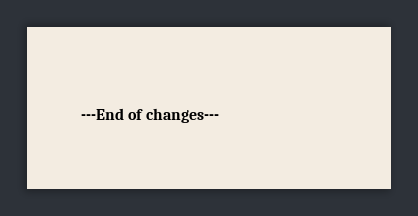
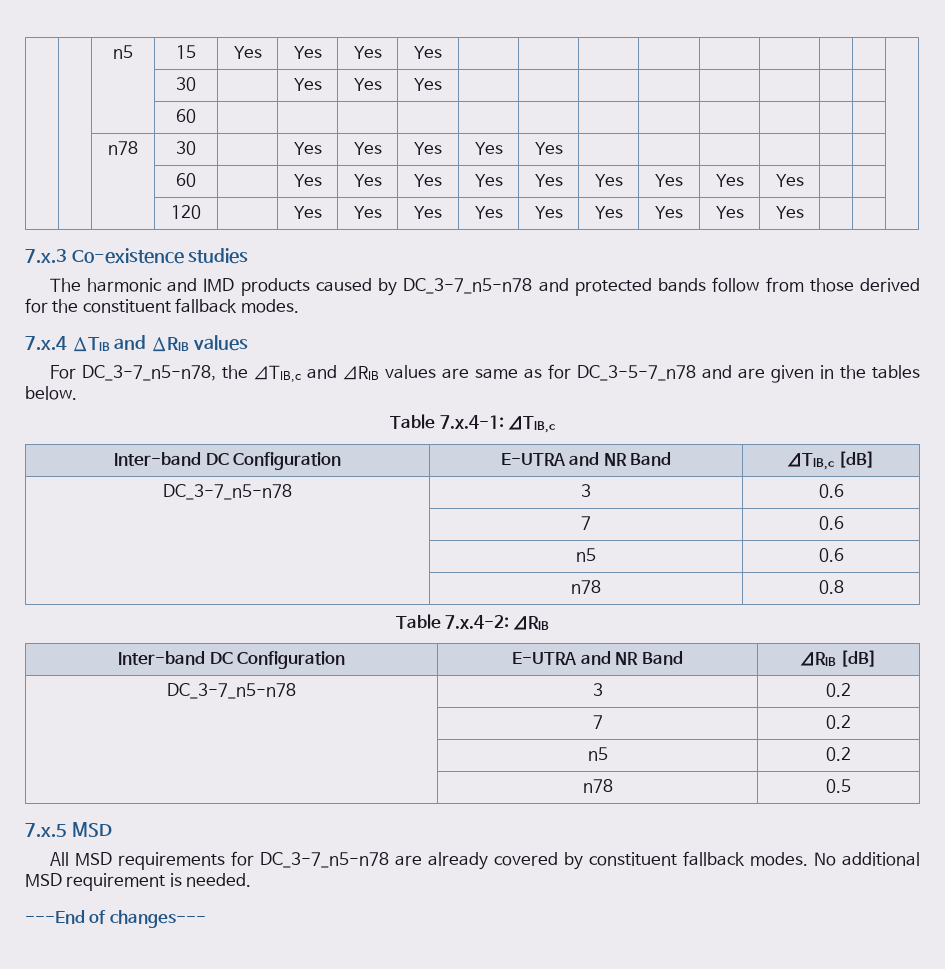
+ | | n5 | 15 | Yes | Yes | Yes | Yes | | | | | | | | |
+ | | | 30 | | Yes | Yes | Yes | | | | | | | | |
+ | | | 60 | | | | | | | | | | | | |
+ | | n78 | 30 | | Yes | Yes | Yes | Yes | Yes | | | | | | |
+ | | | 60 | | Yes | Yes | Yes | Yes | Yes | Yes | Yes | Yes | Yes | | |
+ | | | 120 | | Yes | Yes | Yes | Yes | Yes | Yes | Yes | Yes | Yes | | |
+ 7.x.3 Co-existence studies
+ The harmonic and IMD products caused by DC_3-7_n5-n78 and protected bands follow from those derived for the constituent fallback modes.
+ 7.x.4 ∆TIB and ∆RIB values
+ For DC_3-7_n5-n78, the ΔTIB,c and ΔRIB values are same as for DC_3-5-7_n78 and are given in the tables below.
+ Table 7.x.4-1: ΔTIB,c
+ Inter-band DC Configuration | E-UTRA and NR Band | ΔTIB,c [dB]
+ DC_3-7_n5-n78 | 3 | 0.6
+ | 7 | 0.6
+ | n5 | 0.6
+ | n78 | 0.8
+ Table 7.x.4-2: ΔRIB
+ Inter-band DC Configuration | E-UTRA and NR Band | ΔRIB [dB]
+ DC_3-7_n5-n78 | 3 | 0.2
+ | 7 | 0.2
+ | n5 | 0.2
+ | n78 | 0.5
+ 7.x.5 MSD
+ All MSD requirements for DC_3-7_n5-n78 are already covered by constituent fallback modes. No additional MSD requirement is needed.

